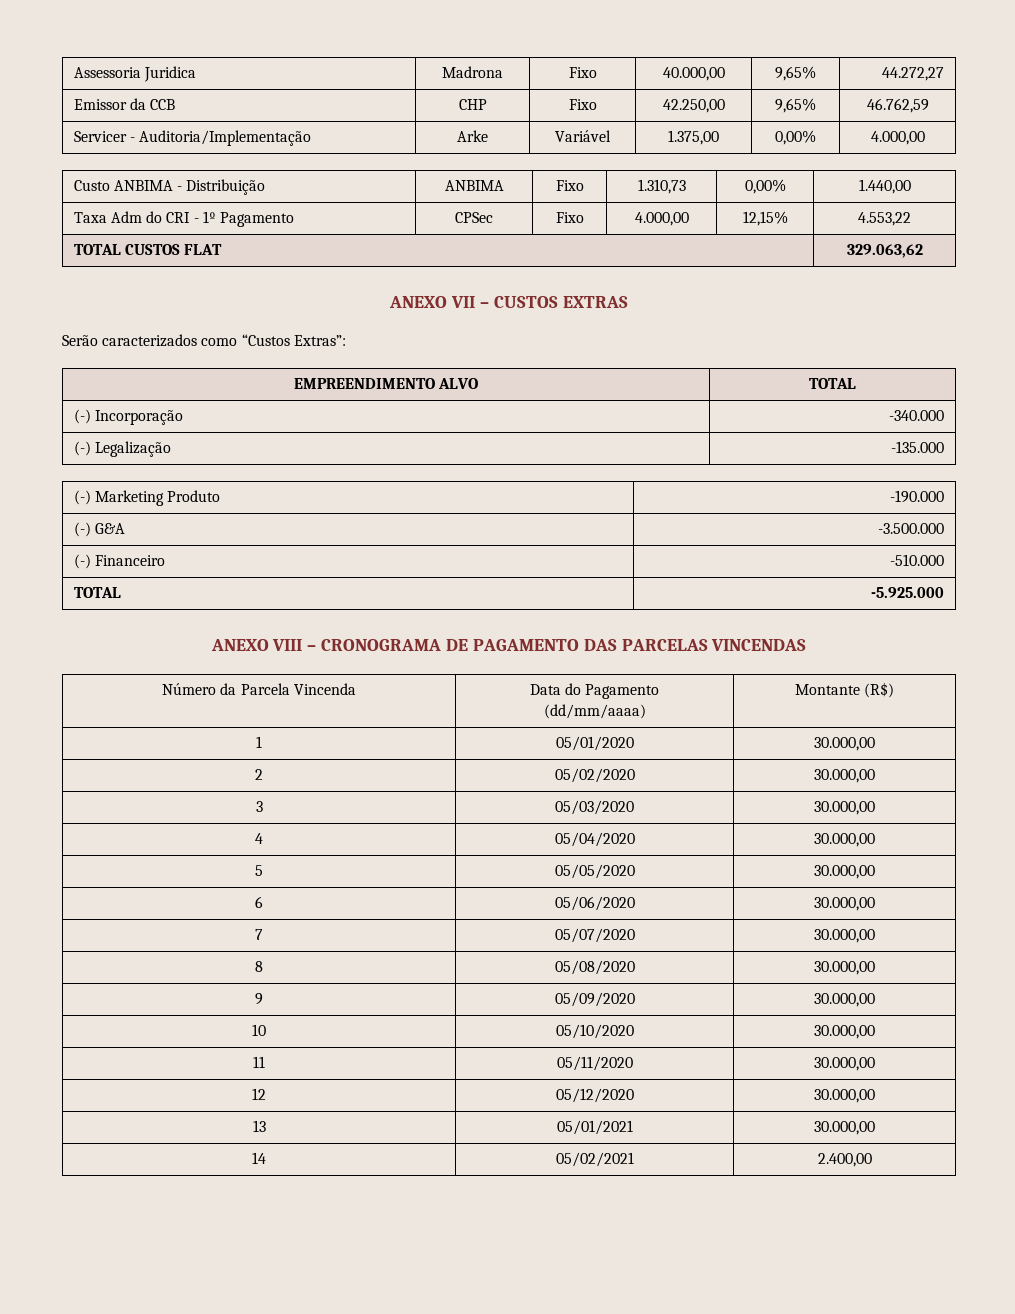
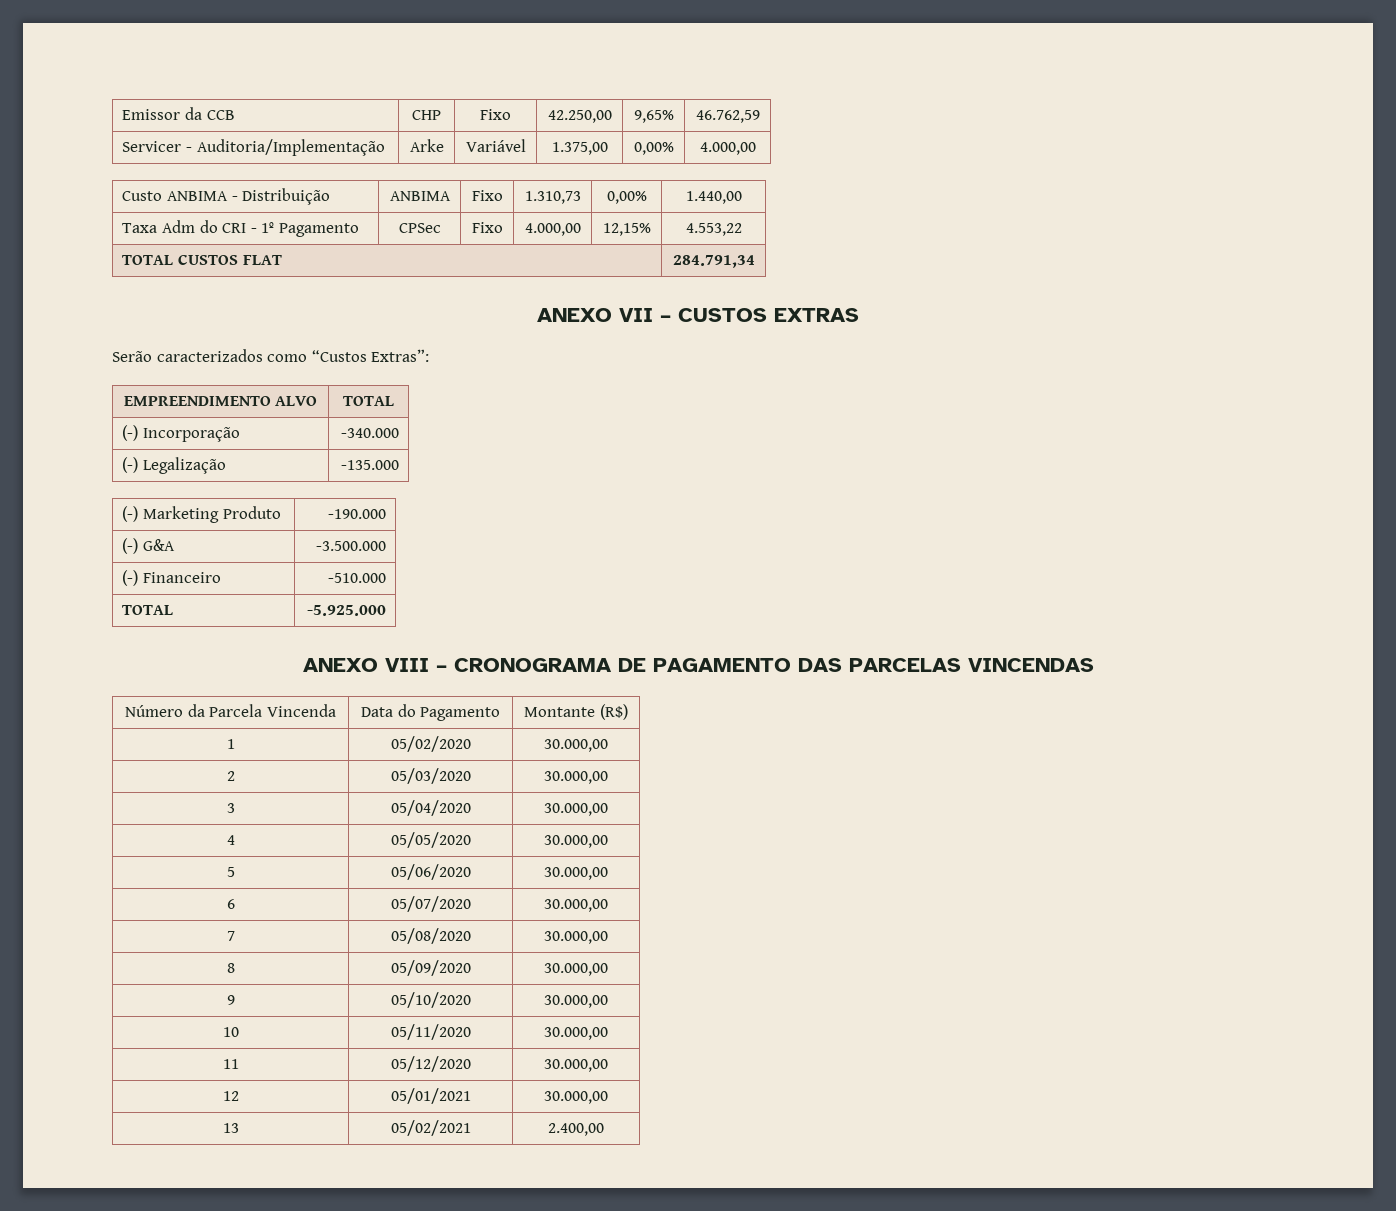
- Assessoria Juridica | Madrona | Fixo | 40.000,00 | 9,65% | 44.272,27
- TOTAL CUSTOS FLAT | 329.063,62
+ TOTAL CUSTOS FLAT | 284.791,34
- Número da Parcela Vincenda | Data do Pagamento
- (dd/mm/aaaa) | Montante (R$)
+ Número da Parcela Vincenda | Data do Pagamento | Montante (R$)
- 1 | 05/01/2020 | 30.000,00
+ 1 | 05/02/2020 | 30.000,00
- 2 | 05/02/2020 | 30.000,00
+ 2 | 05/03/2020 | 30.000,00
- 3 | 05/03/2020 | 30.000,00
+ 3 | 05/04/2020 | 30.000,00
- 4 | 05/04/2020 | 30.000,00
+ 4 | 05/05/2020 | 30.000,00
- 5 | 05/05/2020 | 30.000,00
+ 5 | 05/06/2020 | 30.000,00
- 6 | 05/06/2020 | 30.000,00
+ 6 | 05/07/2020 | 30.000,00
- 7 | 05/07/2020 | 30.000,00
+ 7 | 05/08/2020 | 30.000,00
- 8 | 05/08/2020 | 30.000,00
+ 8 | 05/09/2020 | 30.000,00
- 9 | 05/09/2020 | 30.000,00
+ 9 | 05/10/2020 | 30.000,00
- 10 | 05/10/2020 | 30.000,00
+ 10 | 05/11/2020 | 30.000,00
- 11 | 05/11/2020 | 30.000,00
+ 11 | 05/12/2020 | 30.000,00
- 12 | 05/12/2020 | 30.000,00
+ 12 | 05/01/2021 | 30.000,00
- 13 | 05/01/2021 | 30.000,00
- 14 | 05/02/2021 | 2.400,00
+ 13 | 05/02/2021 | 2.400,00

